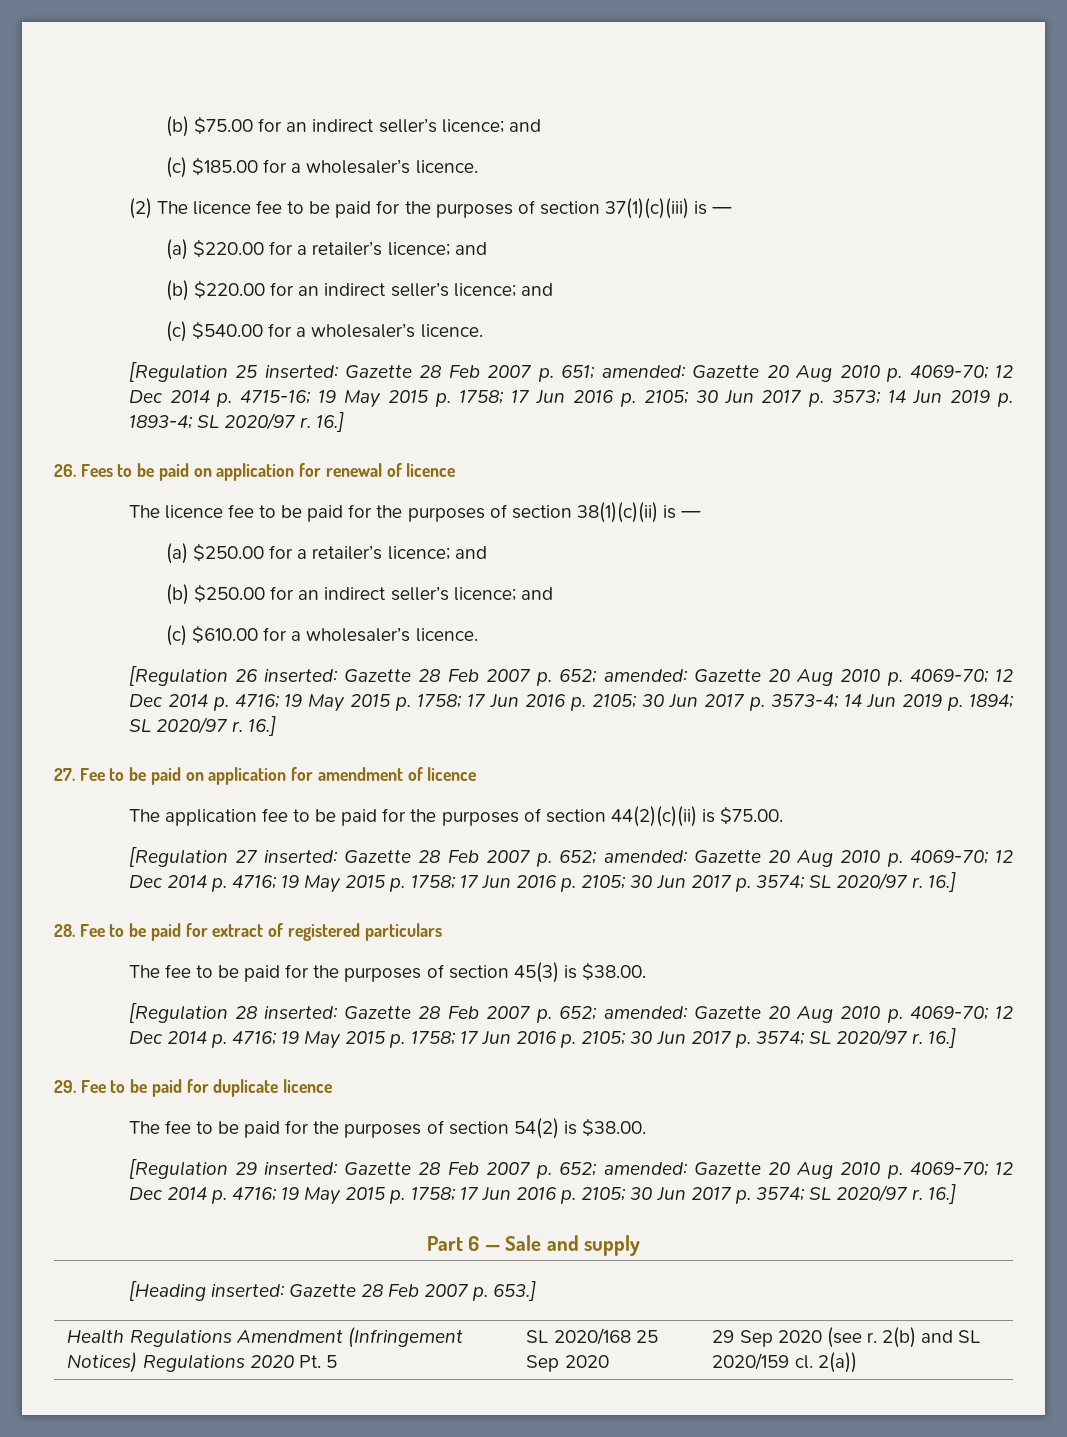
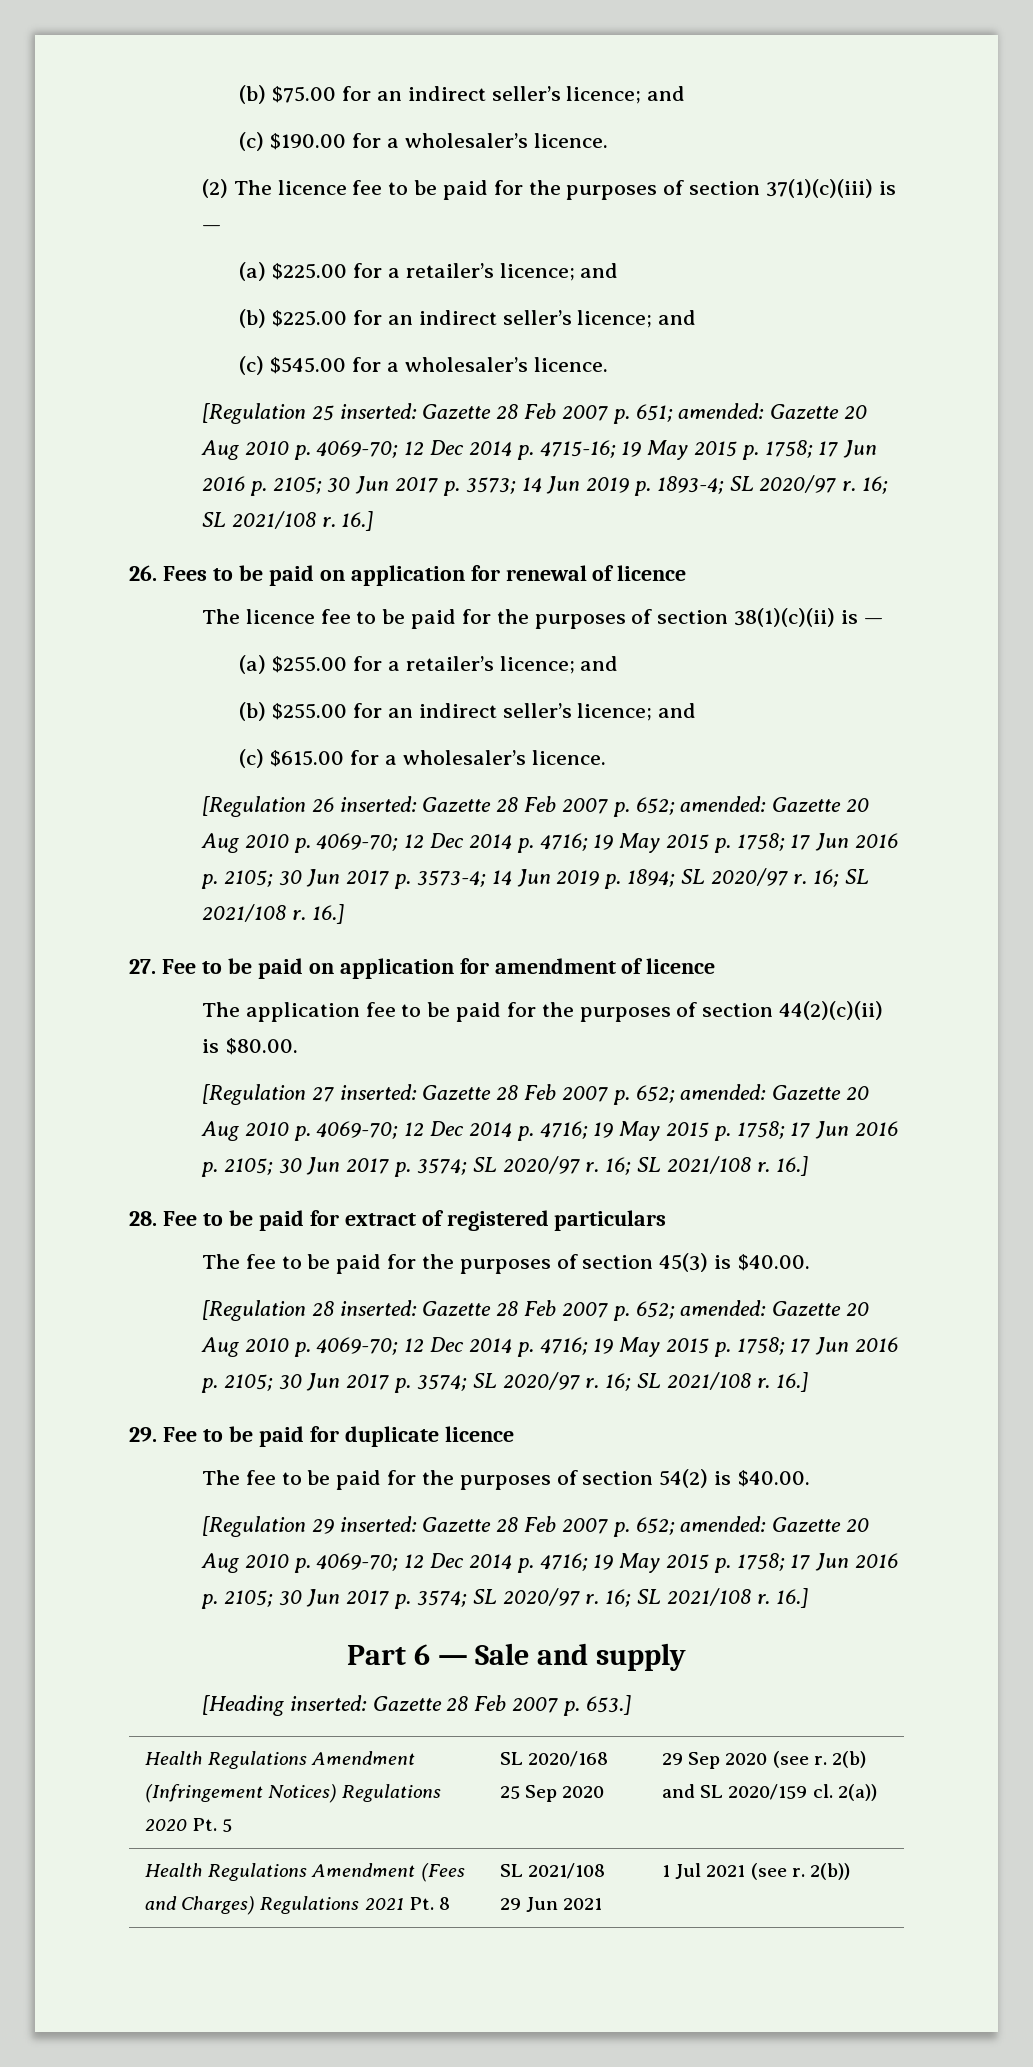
- (c) $185.00 for a wholesaler’s licence.
+ (c) $190.00 for a wholesaler’s licence.
- (a) $220.00 for a retailer’s licence; and
- (b) $220.00 for an indirect seller’s licence; and
- (c) $540.00 for a wholesaler’s licence.
+ (a) $225.00 for a retailer’s licence; and
+ (b) $225.00 for an indirect seller’s licence; and
+ (c) $545.00 for a wholesaler’s licence.
- [Regulation 25 inserted: Gazette 28 Feb 2007 p. 651; amended: Gazette 20 Aug 2010 p. 4069-70; 12 Dec 2014 p. 4715-16; 19 May 2015 p. 1758; 17 Jun 2016 p. 2105; 30 Jun 2017 p. 3573; 14 Jun 2019 p. 1893-4; SL 2020/97 r.
+ [Regulation 25 inserted: Gazette 28 Feb 2007 p. 651; amended: Gazette 20 Aug 2010 p. 4069-70; 12 Dec 2014 p. 4715-16; 19 May 2015 p. 1758; 17 Jun 2016 p. 2105; 30 Jun 2017 p. 3573; 14 Jun 2019 p. 1893-4; SL 2020/97 r. 16; SL 2021/108 r.
- (a) $250.00 for a retailer’s licence; and
- (b) $250.00 for an indirect seller’s licence; and
- (c) $610.00 for a wholesaler’s licence.
+ (a) $255.00 for a retailer’s licence; and
+ (b) $255.00 for an indirect seller’s licence; and
+ (c) $615.00 for a wholesaler’s licence.
- [Regulation 26 inserted: Gazette 28 Feb 2007 p. 652; amended: Gazette 20 Aug 2010 p. 4069-70; 12 Dec 2014 p. 4716; 19 May 2015 p. 1758; 17 Jun 2016 p. 2105; 30 Jun 2017 p. 3573-4; 14 Jun 2019 p. 1894; SL 2020/97 r.
+ [Regulation 26 inserted: Gazette 28 Feb 2007 p. 652; amended: Gazette 20 Aug 2010 p. 4069-70; 12 Dec 2014 p. 4716; 19 May 2015 p. 1758; 17 Jun 2016 p. 2105; 30 Jun 2017 p. 3573-4; 14 Jun 2019 p. 1894; SL 2020/97 r. 16; SL 2021/108 r.
- The application fee to be paid for the purposes of section 44(2)(c)(ii) is $75.00.
+ The application fee to be paid for the purposes of section 44(2)(c)(ii) is $80.00.
- [Regulation 27 inserted: Gazette 28 Feb 2007 p. 652; amended: Gazette 20 Aug 2010 p. 4069-70; 12 Dec 2014 p. 4716; 19 May 2015 p. 1758; 17 Jun 2016 p. 2105; 30 Jun 2017 p. 3574; SL 2020/97 r.
+ [Regulation 27 inserted: Gazette 28 Feb 2007 p. 652; amended: Gazette 20 Aug 2010 p. 4069-70; 12 Dec 2014 p. 4716; 19 May 2015 p. 1758; 17 Jun 2016 p. 2105; 30 Jun 2017 p. 3574; SL 2020/97 r. 16; SL 2021/108 r.
- The fee to be paid for the purposes of section 45(3) is $38.00.
+ The fee to be paid for the purposes of section 45(3) is $40.00.
- [Regulation 28 inserted: Gazette 28 Feb 2007 p. 652; amended: Gazette 20 Aug 2010 p. 4069-70; 12 Dec 2014 p. 4716; 19 May 2015 p. 1758; 17 Jun 2016 p. 2105; 30 Jun 2017 p. 3574; SL 2020/97 r.
+ [Regulation 28 inserted: Gazette 28 Feb 2007 p. 652; amended: Gazette 20 Aug 2010 p. 4069-70; 12 Dec 2014 p. 4716; 19 May 2015 p. 1758; 17 Jun 2016 p. 2105; 30 Jun 2017 p. 3574; SL 2020/97 r. 16; SL 2021/108 r.
- The fee to be paid for the purposes of section 54(2) is $38.00.
+ The fee to be paid for the purposes of section 54(2) is $40.00.
- [Regulation 29 inserted: Gazette 28 Feb 2007 p. 652; amended: Gazette 20 Aug 2010 p. 4069-70; 12 Dec 2014 p. 4716; 19 May 2015 p. 1758; 17 Jun 2016 p. 2105; 30 Jun 2017 p. 3574; SL 2020/97 r.
+ [Regulation 29 inserted: Gazette 28 Feb 2007 p. 652; amended: Gazette 20 Aug 2010 p. 4069-70; 12 Dec 2014 p. 4716; 19 May 2015 p. 1758; 17 Jun 2016 p. 2105; 30 Jun 2017 p. 3574; SL 2020/97 r. 16; SL 2021/108 r.
+ Health Regulations Amendment (Fees and Charges) Regulations 2021 Pt. 8 | SL 2021/108 29 Jun 2021 | 1 Jul 2021 (see r. 2(b))

